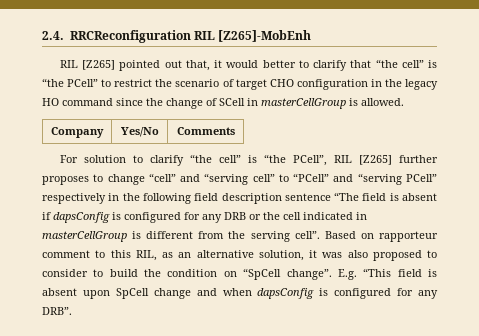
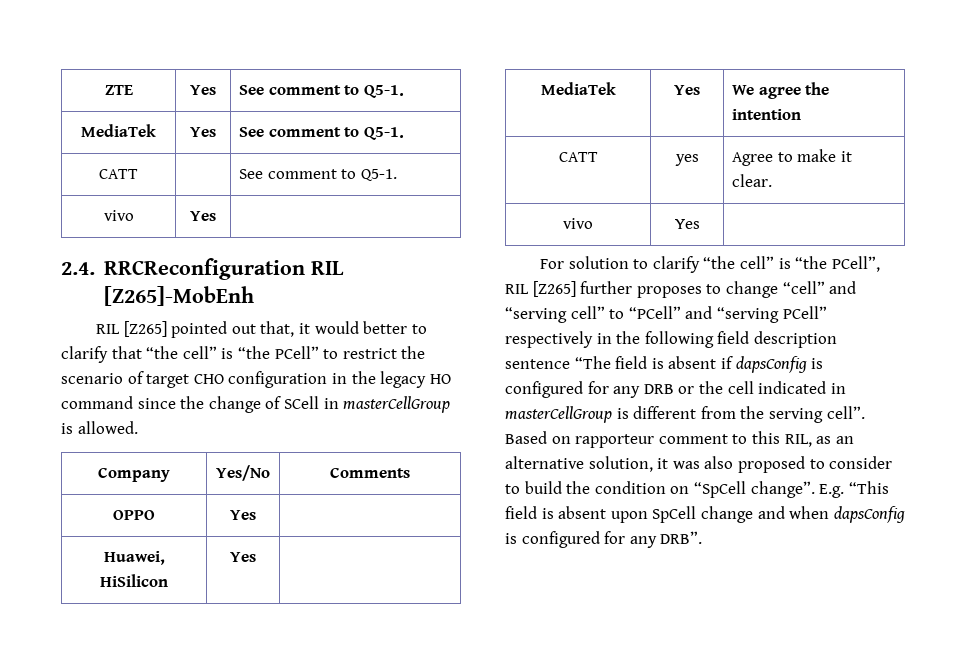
+ ZTE | Yes | See comment to Q5-1.
+ MediaTek | Yes | See comment to Q5-1.
+ CATT | | See comment to Q5-1.
+ vivo | Yes |
+ OPPO | Yes |
+ Huawei, HiSilicon | Yes |
+ MediaTek | Yes | We agree the intention
+ CATT | yes | Agree to make it clear.
+ vivo | Yes |

